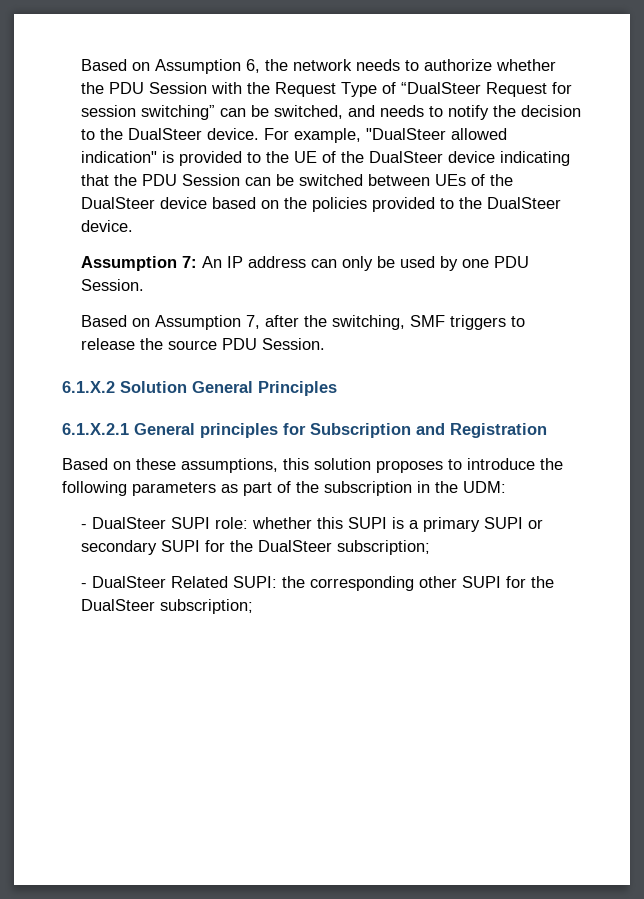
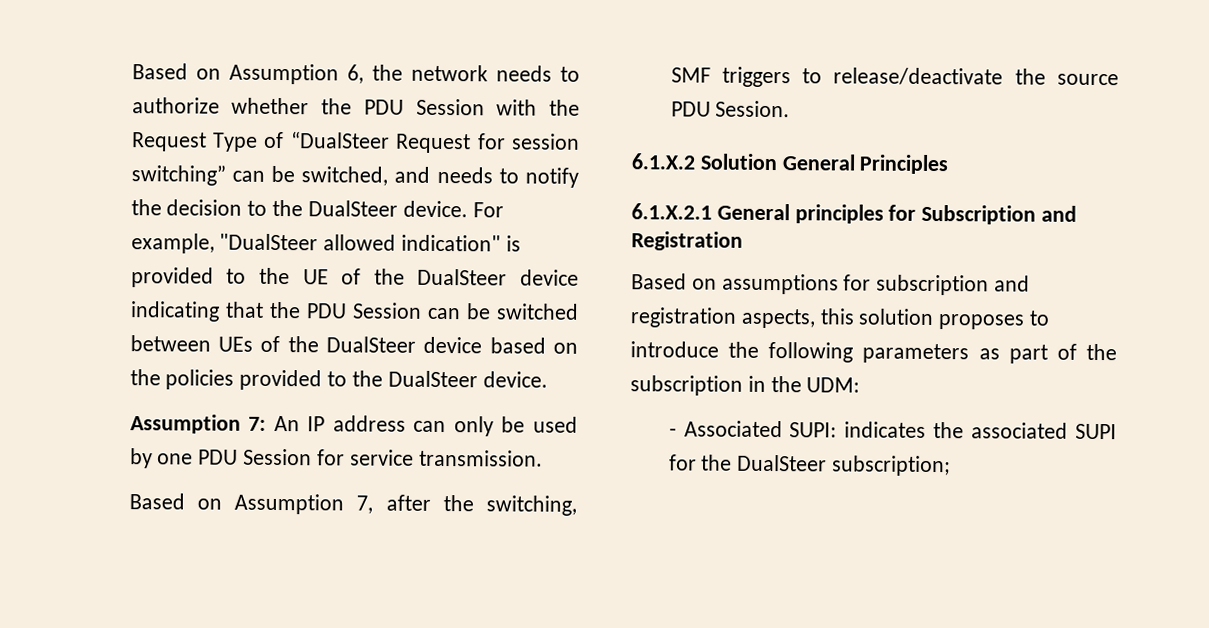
- Assumption 7: An IP address can only be used by one PDU Session.
+ Assumption 7: An IP address can only be used by one PDU Session for service transmission.
- Based on Assumption 7, after the switching, SMF triggers to release the source PDU Session.
+ Based on Assumption 7, after the switching, SMF triggers to release/deactivate the source PDU Session.
- Based on these assumptions, this solution proposes to introduce the following parameters as part of the subscription in the UDM:
+ Based on assumptions for subscription and registration aspects, this solution proposes to introduce the following parameters as part of the subscription in the UDM:
- - DualSteer SUPI role: whether this SUPI is a primary SUPI or secondary SUPI for the DualSteer subscription;
- - DualSteer Related SUPI: the corresponding other SUPI for the DualSteer subscription;
+ - Associated SUPI: indicates the associated SUPI for the DualSteer subscription;

